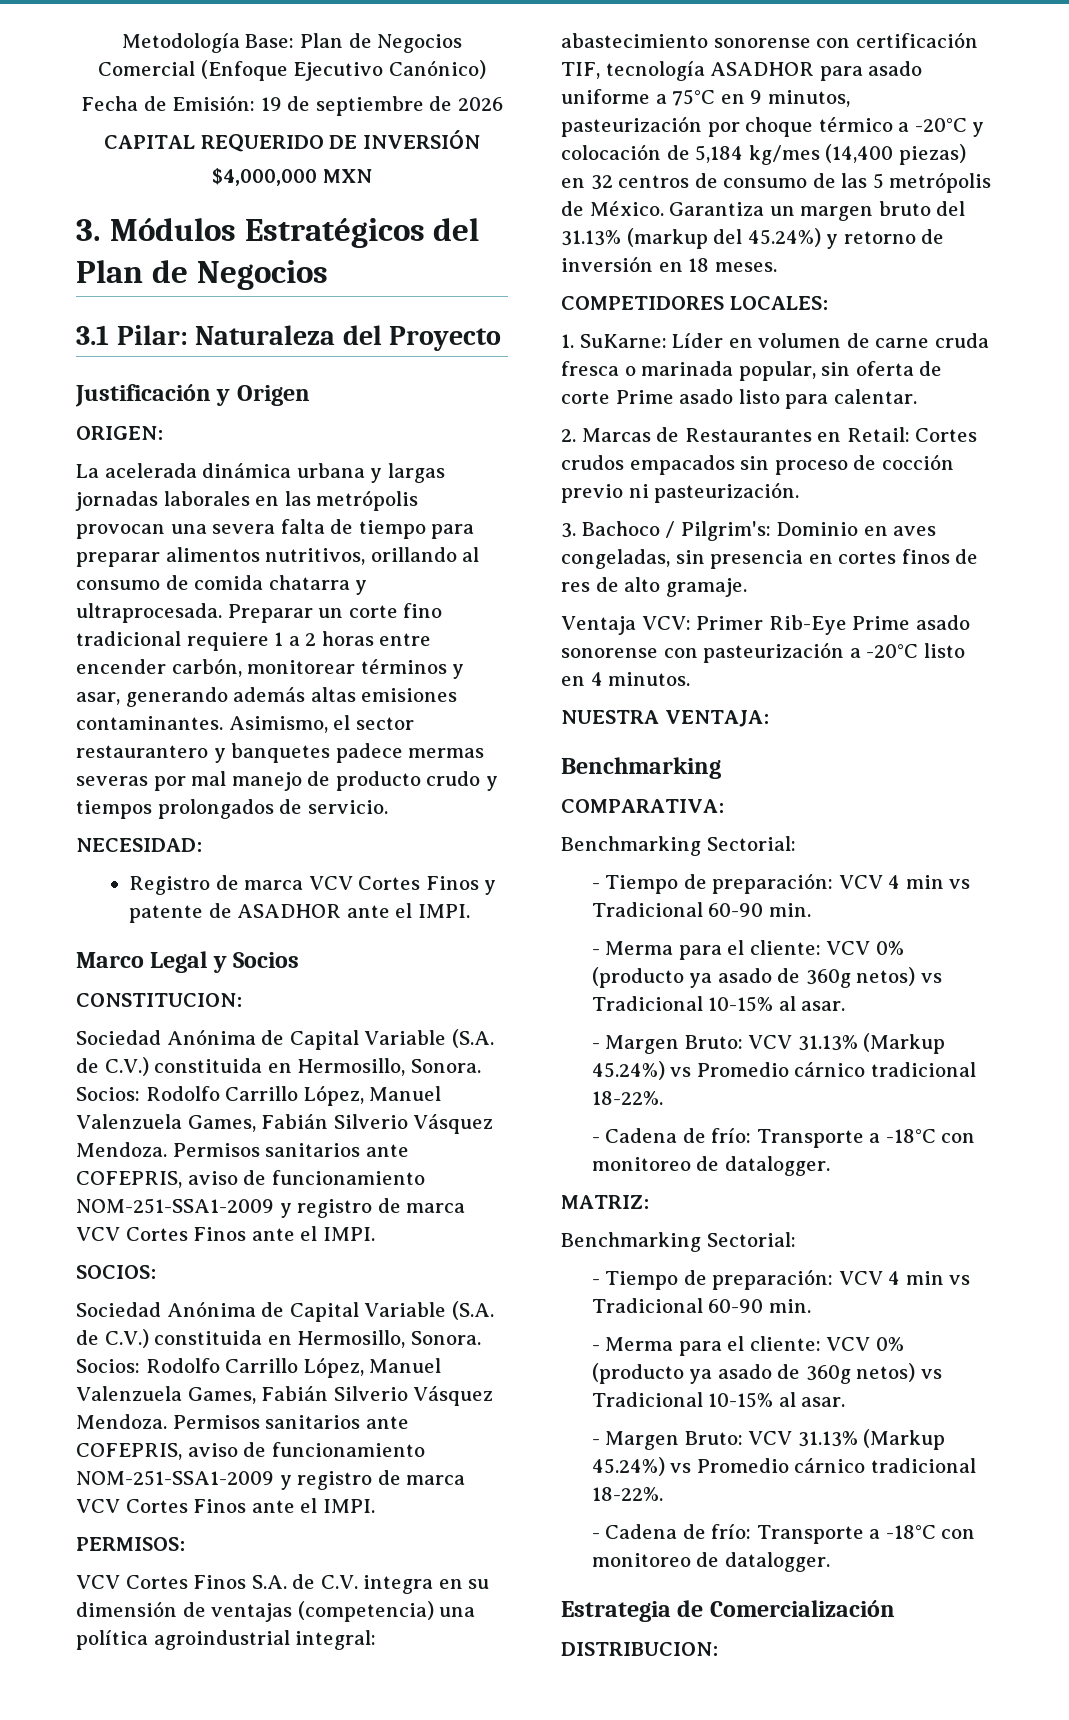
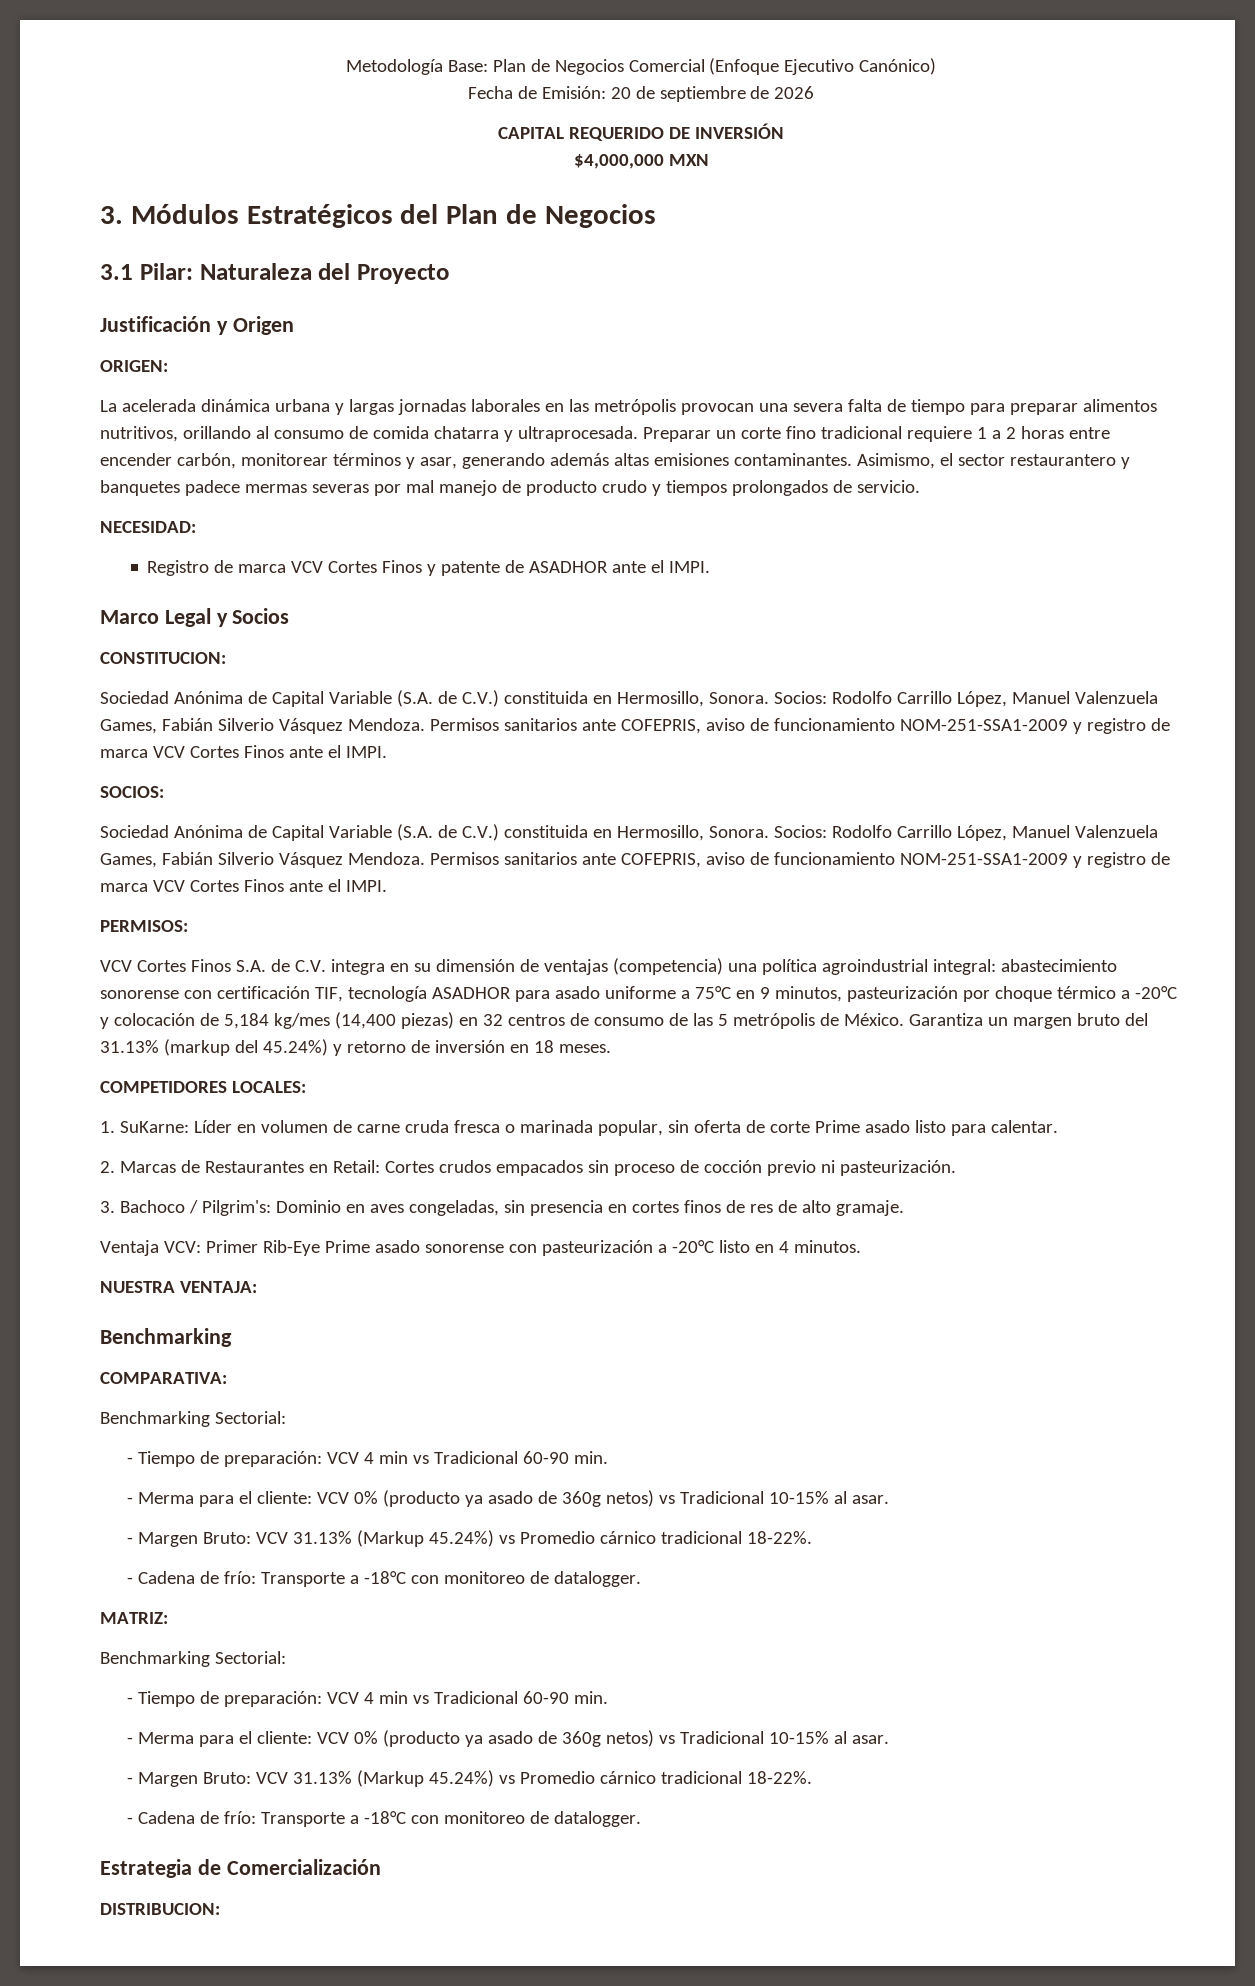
- Fecha de Emisión: 19 de septiembre de 2026
+ Fecha de Emisión: 20 de septiembre de 2026

